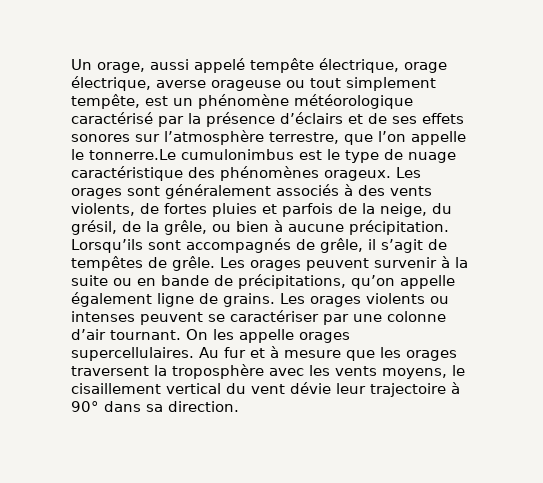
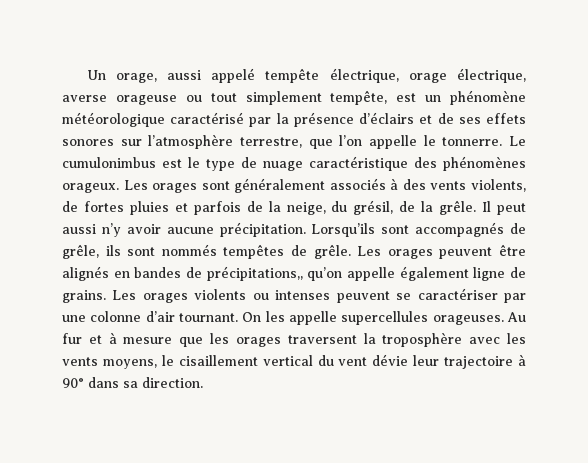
- Un orage, aussi appelé tempête électrique, orage électrique, averse orageuse ou tout simplement tempête, est un phénomène météorologique caractérisé par la présence d’éclairs et de ses effets sonores sur l’atmosphère terrestre, que l’on appelle le tonnerre.Le cumulonimbus est le type de nuage caractéristique des phénomènes orageux.
+ Un orage, aussi appelé tempête électrique, orage électrique, averse orageuse ou tout simplement tempête, est un phénomène météorologique caractérisé par la présence d’éclairs et de ses effets sonores sur l’atmosphère terrestre, que l’on appelle le tonnerre. Le cumulonimbus est le type de nuage caractéristique des phénomènes orageux.
- Les orages sont généralement associés à des vents violents, de fortes pluies et parfois de la neige, du grésil, de la grêle, ou bien à aucune précipitation.
+ Les orages sont généralement associés à des vents violents, de fortes pluies et parfois de la neige, du grésil, de la grêle. Il peut aussi n’y avoir aucune précipitation.
- Lorsqu’ils sont accompagnés de grêle, il s’agit de tempêtes de grêle.
+ Lorsqu’ils sont accompagnés de grêle, ils sont nommés tempêtes de grêle.
- Les orages peuvent survenir à la suite ou en bande de précipitations, qu’on appelle également ligne de grains.
+ Les orages peuvent être alignés en bandes de précipitations,, qu’on appelle également ligne de grains.
- On les appelle orages supercellulaires.
+ On les appelle supercellules orageuses.

